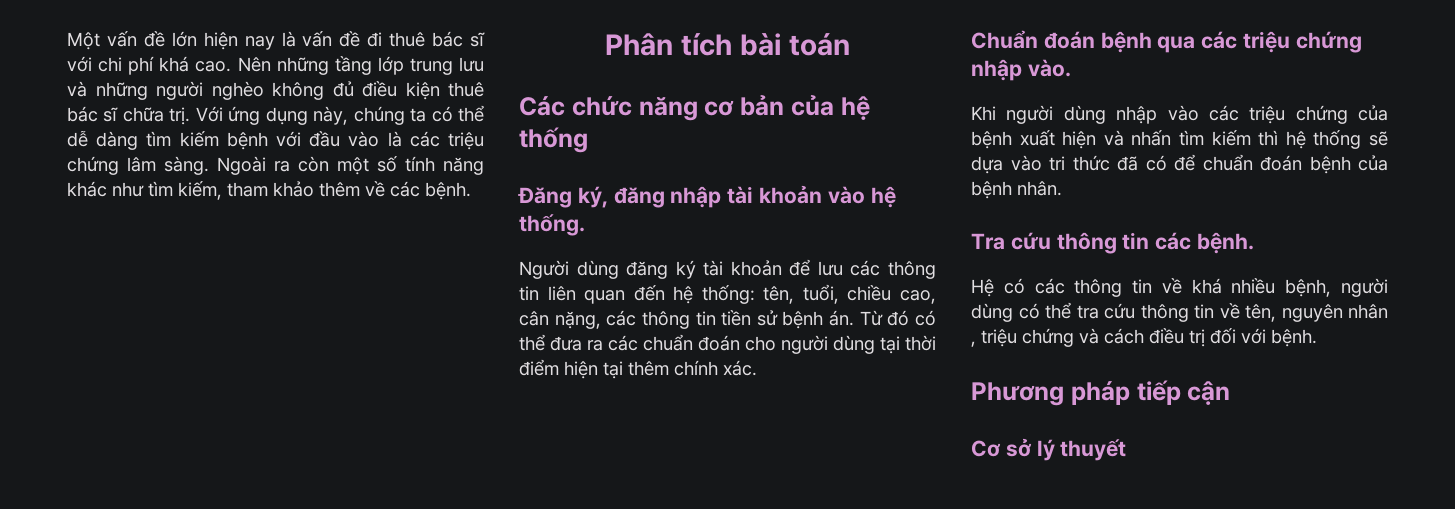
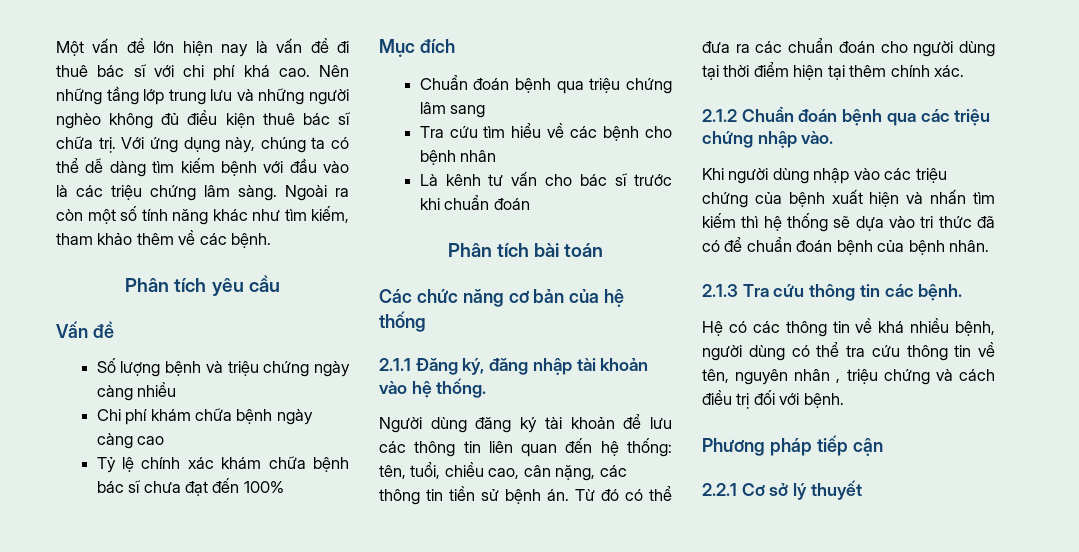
+ Phân tích yêu cầu
+ Vấn đề
+ Số lượng bệnh và triệu chứng ngày càng nhiều
+ Chi phí khám chữa bệnh ngày càng cao
+ Tỷ lệ chính xác khám chữa bệnh bác sĩ chưa đạt đến 100%
+ Mục đích
+ Chuẩn đoán bệnh qua triệu chứng lâm sang
+ Tra cứu tìm hiểu về các bệnh cho bệnh nhân
+ Là kênh tư vấn cho bác sĩ trước khi chuẩn đoán
- Đăng ký, đăng nhập tài khoản vào hệ thống.
+ 2.1.1 Đăng ký, đăng nhập tài khoản vào hệ thống.
- Chuẩn đoán bệnh qua các triệu chứng nhập vào.
+ 2.1.2 Chuẩn đoán bệnh qua các triệu chứng nhập vào.
- Tra cứu thông tin các bệnh.
+ 2.1.3 Tra cứu thông tin các bệnh.
- Cơ sở lý thuyết
+ 2.2.1 Cơ sở lý thuyết

